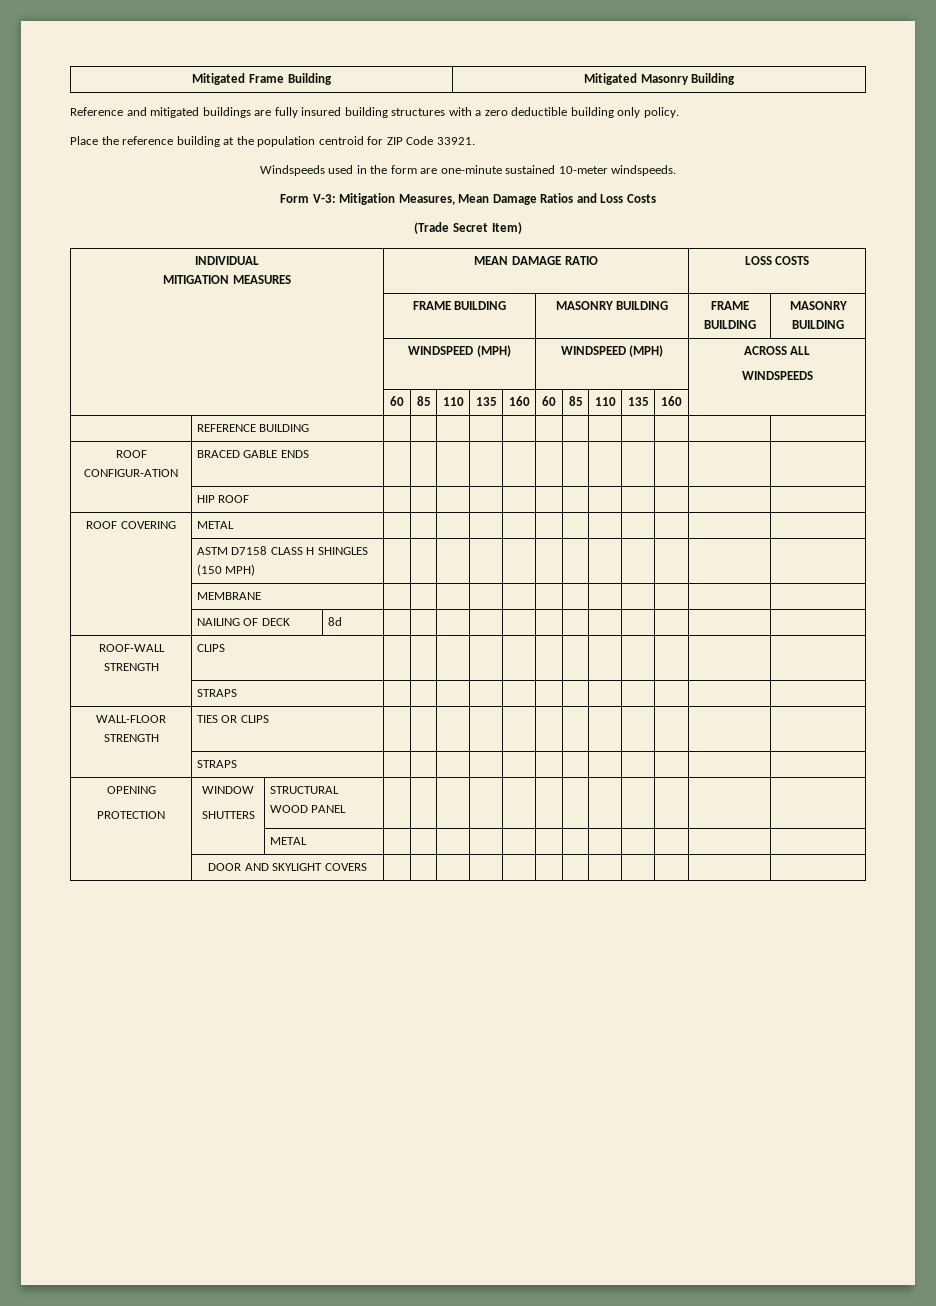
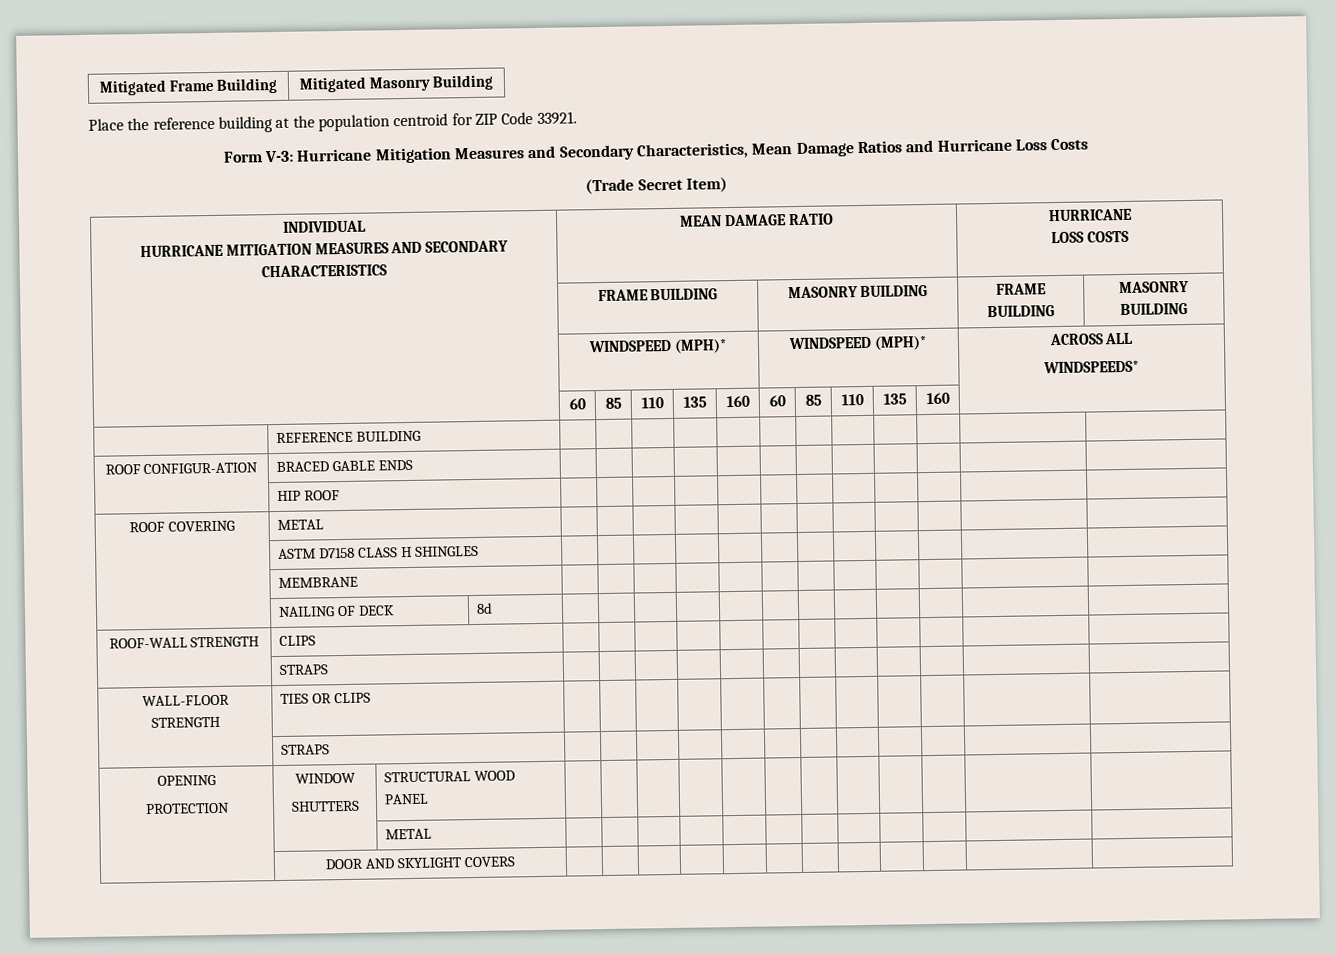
- Reference and mitigated buildings are fully insured building structures with a zero deductible building only policy.
- Windspeeds used in the form are one-minute sustained 10-meter windspeeds.
- Form V-3: Mitigation Measures, Mean Damage Ratios and Loss Costs
+ Form V-3: Hurricane Mitigation Measures and Secondary Characteristics, Mean Damage Ratios and Hurricane Loss Costs
  INDIVIDUAL
- MITIGATION MEASURES | MEAN DAMAGE RATIO | LOSS COSTS
+ HURRICANE MITIGATION MEASURES AND SECONDARY CHARACTERISTICS | MEAN DAMAGE RATIO | HURRICANE
+ LOSS COSTS
- | WINDSPEED (MPH) | WINDSPEED (MPH) | ACROSS ALL
- WINDSPEEDS
+ | WINDSPEED (MPH)* | WINDSPEED (MPH)* | ACROSS ALL
+ WINDSPEEDS*
- | ASTM D7158 CLASS H SHINGLES (150 MPH) | | | | | | | | | | | |
+ | ASTM D7158 CLASS H SHINGLES | | | | | | | | | | | |

